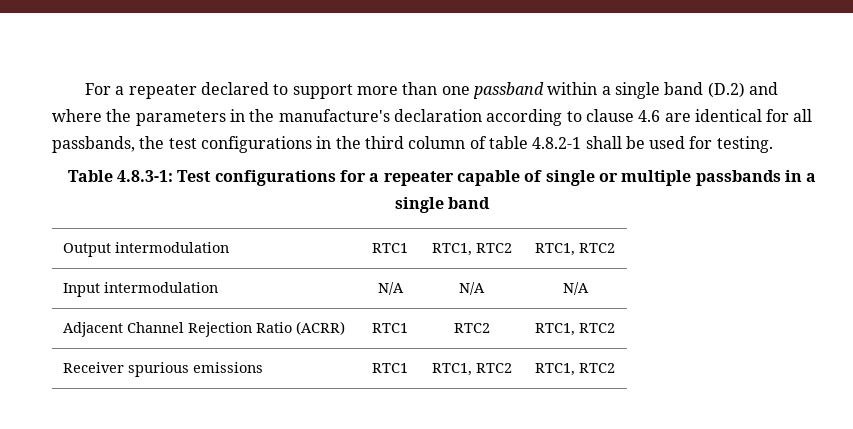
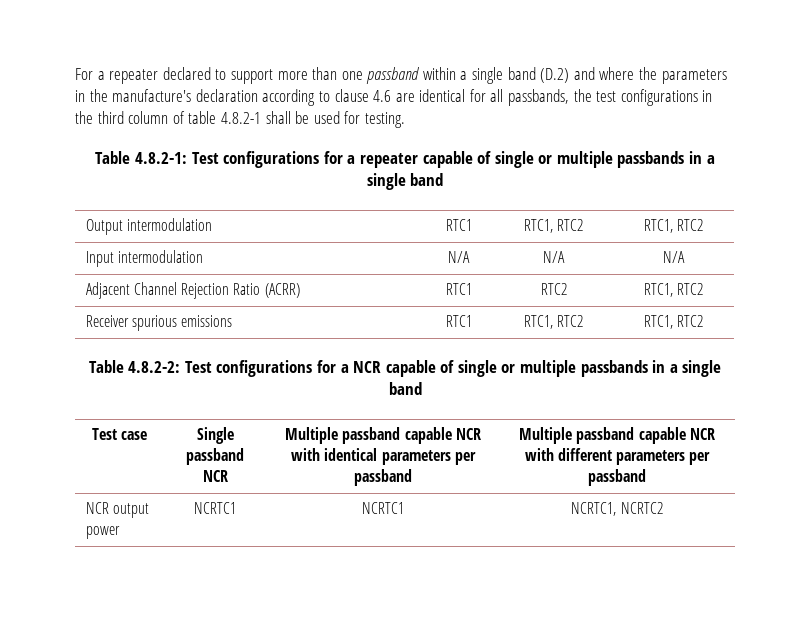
- Table 4.8.3-1: Test configurations for a repeater capable of single or multiple passbands in a single band
+ Table 4.8.2-1: Test configurations for a repeater capable of single or multiple passbands in a single band
+ Table 4.8.2-2: Test configurations for a NCR capable of single or multiple passbands in a single band
+ Test case | Single passband NCR | Multiple passband capable NCR with identical parameters per passband | Multiple passband capable NCR with different parameters per passband
+ NCR output power | NCRTC1 | NCRTC1 | NCRTC1, NCRTC2

